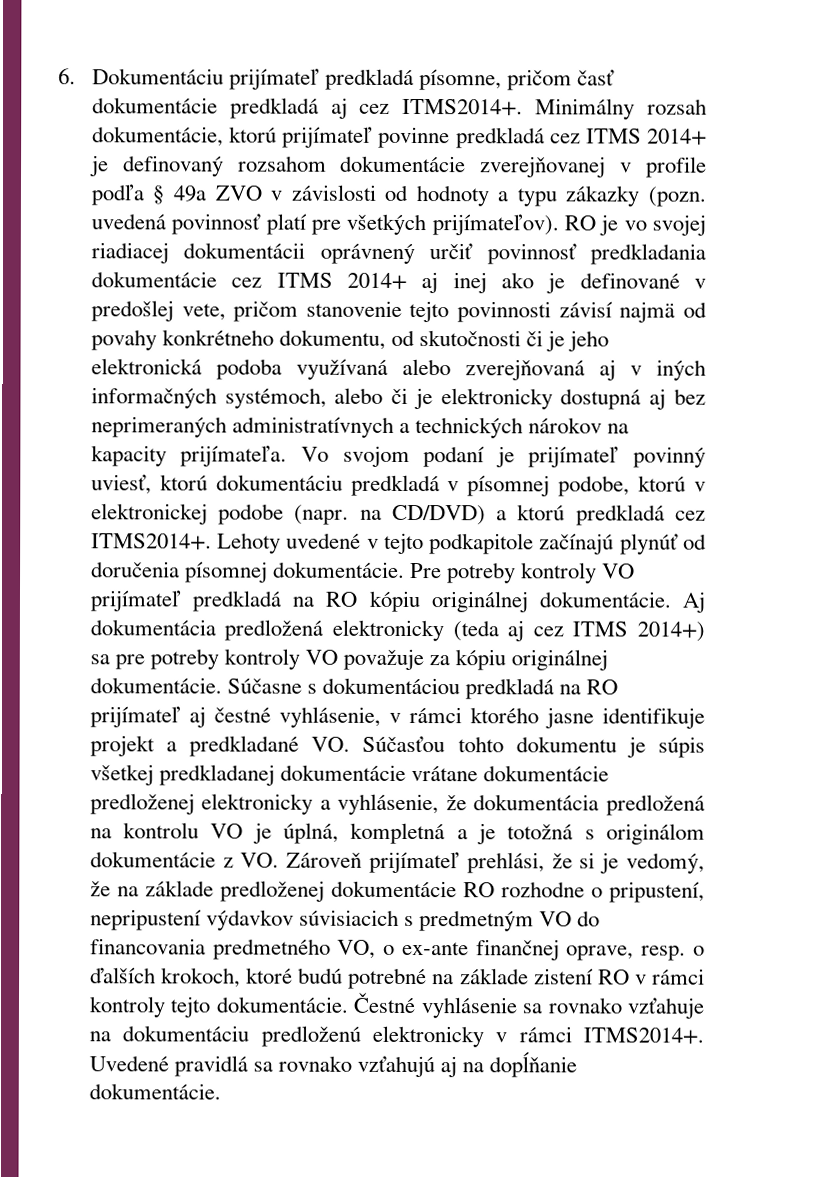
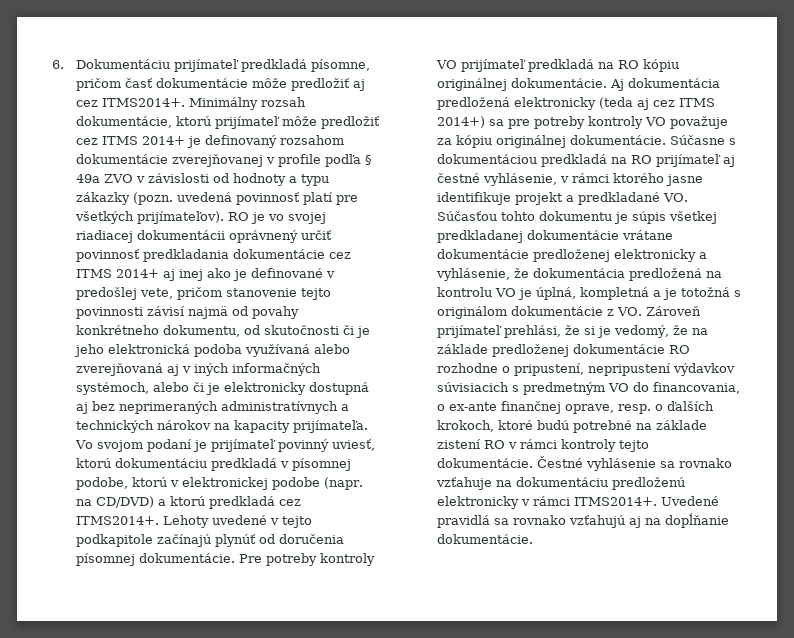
- 6. Dokumentáciu prijímateľ predkladá písomne, pričom časť dokumentácie predkladá aj cez ITMS2014+.
+ 6. Dokumentáciu prijímateľ predkladá písomne, pričom časť dokumentácie môže predložiť aj cez ITMS2014+.
- Minimálny rozsah dokumentácie, ktorú prijímateľ povinne predkladá cez ITMS 2014+ je definovaný rozsahom dokumentácie zverejňovanej v profile podľa § 49a ZVO v závislosti od hodnoty a typu zákazky (pozn. uvedená povinnosť platí pre všetkých prijímateľov).
+ Minimálny rozsah dokumentácie, ktorú prijímateľ môže predložiť cez ITMS 2014+ je definovaný rozsahom dokumentácie zverejňovanej v profile podľa § 49a ZVO v závislosti od hodnoty a typu zákazky (pozn. uvedená povinnosť platí pre všetkých prijímateľov).
- Súčasne s dokumentáciou predkladá na RO prijímateľ aj čestné vyhlásenie, v rámci ktorého jasne identifikuje projekt a predkladané VO. Súčasťou tohto dokumentu je súpis všetkej predkladanej dokumentácie vrátane dokumentácie predloženej elektronicky a vyhlásenie, že dokumentácia predložená na kontrolu VO je úplná, kompletná a je totožná s originálom dokumentácie z VO. Zároveň prijímateľ prehlási, že si je vedomý, že na základe predloženej dokumentácie RO rozhodne o pripustení, nepripustení výdavkov súvisiacich s predmetným VO do financovania predmetného VO, o ex-ante finančnej oprave, resp. o ďalších krokoch, ktoré budú potrebné na základe zistení RO v rámci kontroly tejto dokumentácie.
+ Súčasne s dokumentáciou predkladá na RO prijímateľ aj čestné vyhlásenie, v rámci ktorého jasne identifikuje projekt a predkladané VO. Súčasťou tohto dokumentu je súpis všetkej predkladanej dokumentácie vrátane dokumentácie predloženej elektronicky a vyhlásenie, že dokumentácia predložená na kontrolu VO je úplná, kompletná a je totožná s originálom dokumentácie z VO. Zároveň prijímateľ prehlási, že si je vedomý, že na základe predloženej dokumentácie RO rozhodne o pripustení, nepripustení výdavkov súvisiacich s predmetným VO do financovania, o ex-ante finančnej oprave, resp. o ďalších krokoch, ktoré budú potrebné na základe zistení RO v rámci kontroly tejto dokumentácie.

